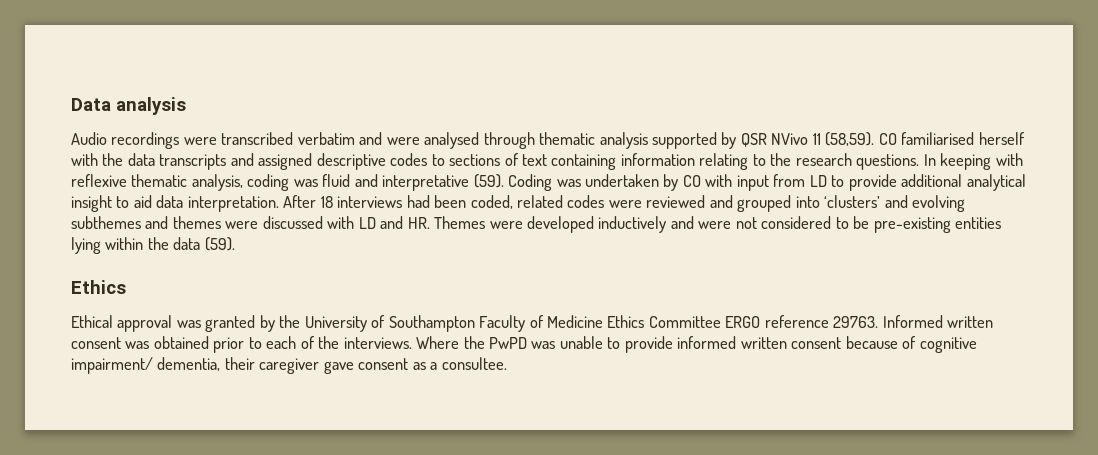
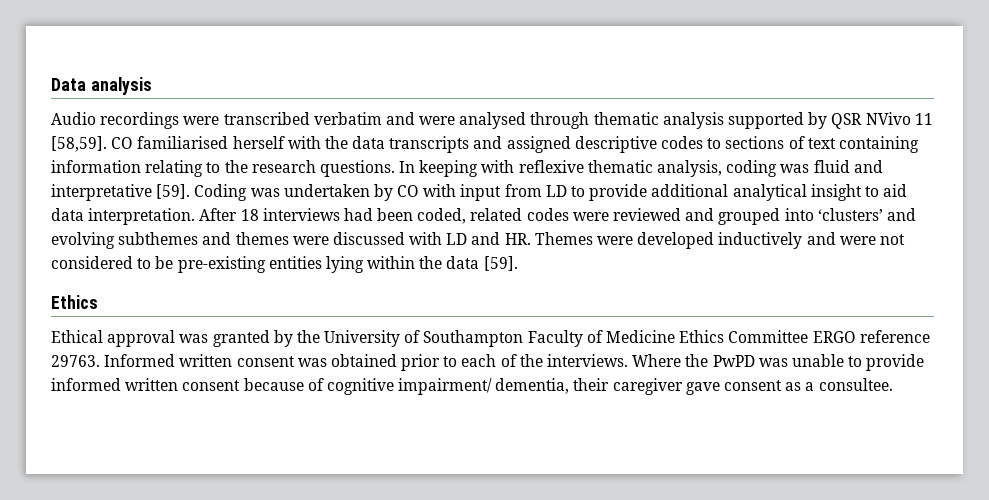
- Audio recordings were transcribed verbatim and were analysed through thematic analysis supported by QSR NVivo 11 (58,59).
+ Audio recordings were transcribed verbatim and were analysed through thematic analysis supported by QSR NVivo 11 [58,59].
- In keeping with reflexive thematic analysis, coding was fluid and interpretative (59).
+ In keeping with reflexive thematic analysis, coding was fluid and interpretative [59].
- After 18 interviews had been coded, related codes were reviewed and grouped into ‘clusters’ and evolving subthemes and themes were discussed with LD and HR. Themes were developed inductively and were not considered to be pre-existing entities lying within the data (59).
+ After 18 interviews had been coded, related codes were reviewed and grouped into ‘clusters’ and evolving subthemes and themes were discussed with LD and HR. Themes were developed inductively and were not considered to be pre-existing entities lying within the data [59].

